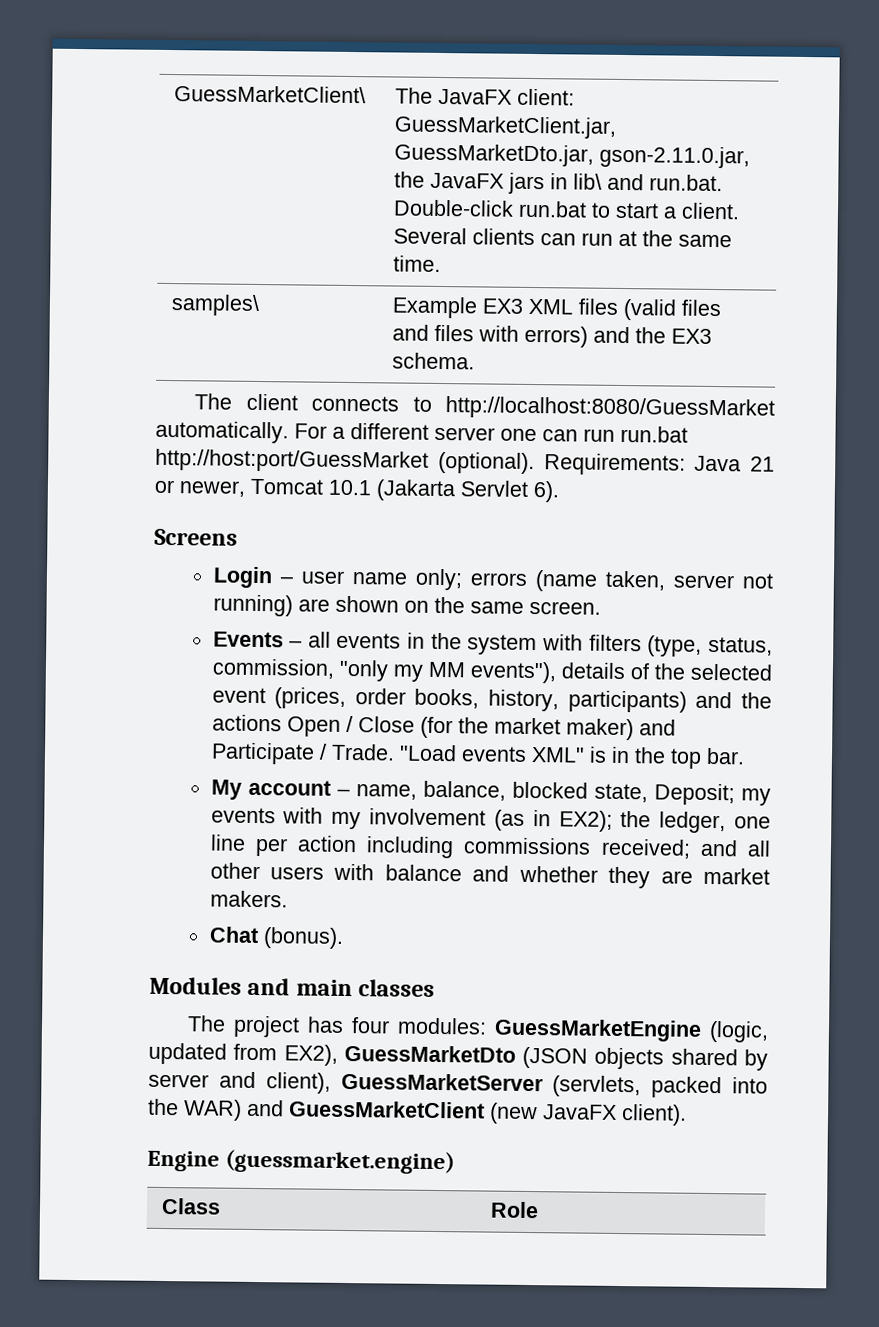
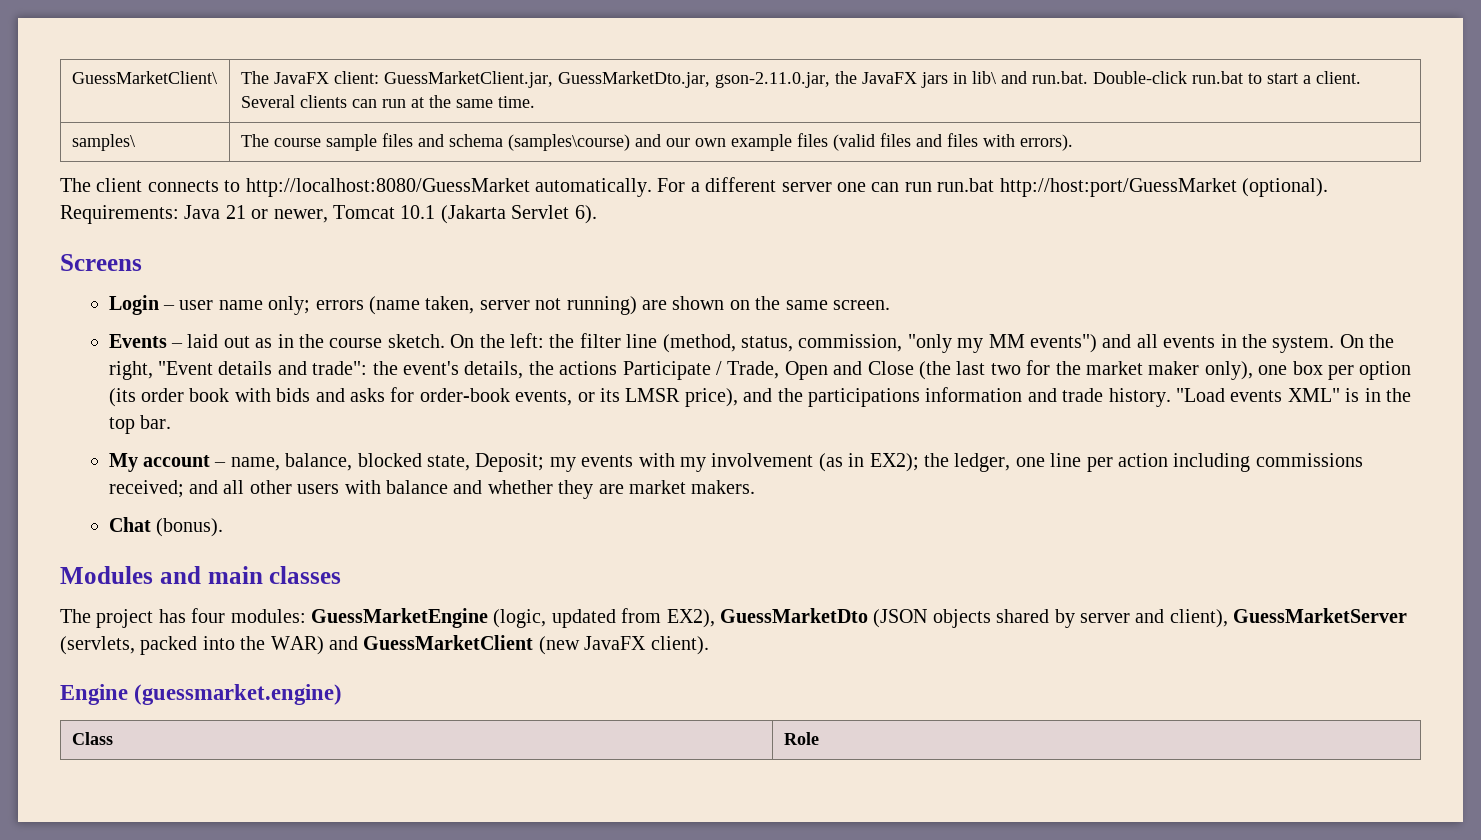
- samples\ | Example EX3 XML files (valid files and files with errors) and the EX3 schema.
+ samples\ | The course sample files and schema (samples\course) and our own example files (valid files and files with errors).
- Events – all events in the system with filters (type, status, commission, "only my MM events"), details of the selected event (prices, order books, history, participants) and the actions Open / Close (for the market maker) and Participate / Trade.
+ Events – laid out as in the course sketch. On the left: the filter line (method, status, commission, "only my MM events") and all events in the system. On the right, "Event details and trade": the event's details, the actions Participate / Trade, Open and Close (the last two for the market maker only), one box per option (its order book with bids and asks for order-book events, or its LMSR price), and the participations information and trade history.

